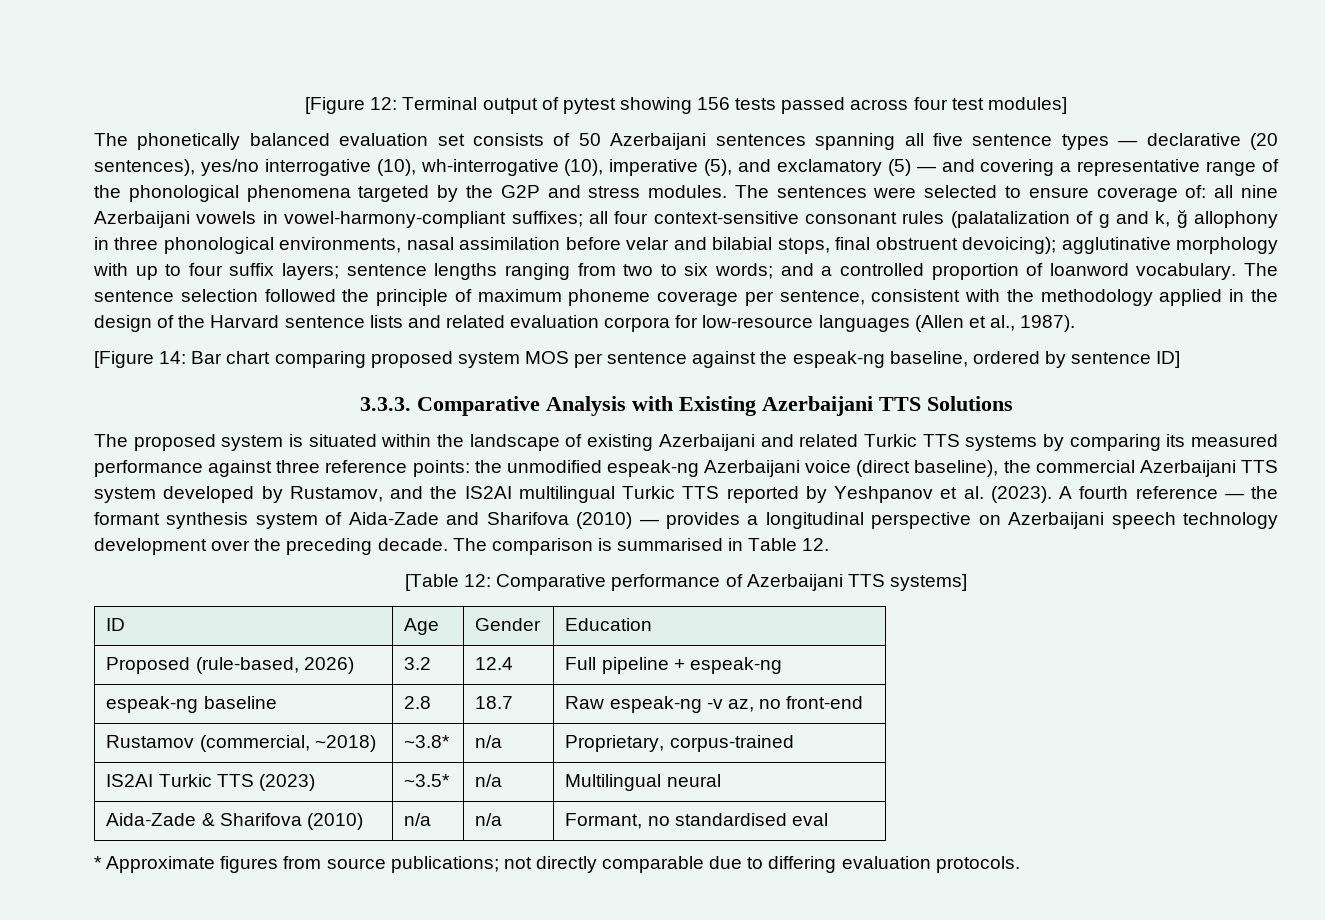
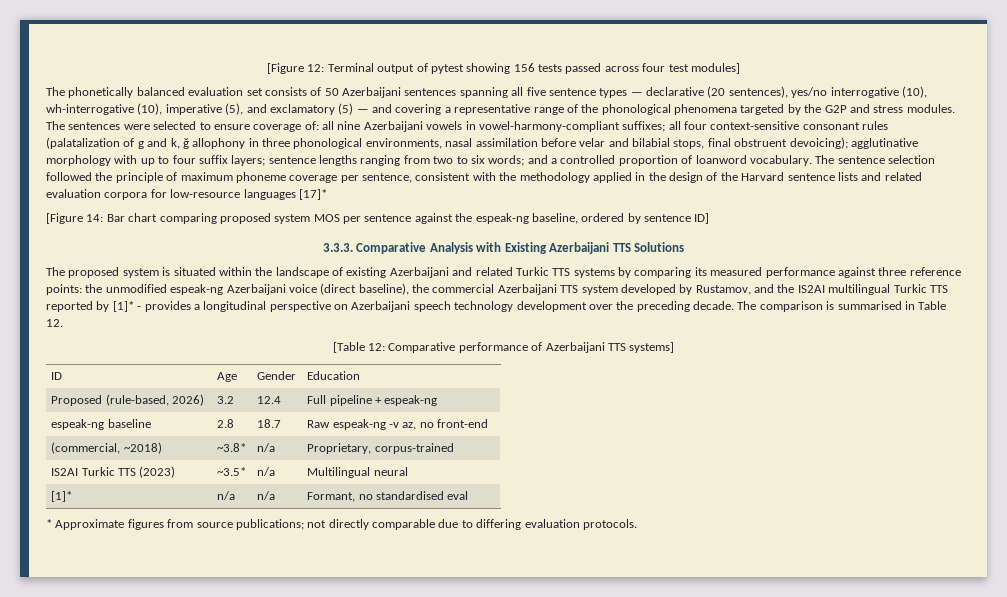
- The sentence selection followed the principle of maximum phoneme coverage per sentence, consistent with the methodology applied in the design of the Harvard sentence lists and related evaluation corpora for low-resource languages (Allen et al., 1987).
+ The sentence selection followed the principle of maximum phoneme coverage per sentence, consistent with the methodology applied in the design of the Harvard sentence lists and related evaluation corpora for low-resource languages [17]*
- the unmodified espeak-ng Azerbaijani voice (direct baseline), the commercial Azerbaijani TTS system developed by Rustamov, and the IS2AI multilingual Turkic TTS reported by Yeshpanov et al. (2023). A fourth reference — the formant synthesis system of Aida-Zade and Sharifova (2010) — provides a longitudinal perspective on Azerbaijani speech technology development over the preceding decade.
+ the unmodified espeak-ng Azerbaijani voice (direct baseline), the commercial Azerbaijani TTS system developed by Rustamov, and the IS2AI multilingual Turkic TTS reported by [1]* - provides a longitudinal perspective on Azerbaijani speech technology development over the preceding decade.
- Rustamov (commercial, ~2018) | ~3.8* | n/a | Proprietary, corpus-trained
+ (commercial, ~2018) | ~3.8* | n/a | Proprietary, corpus-trained
- Aida-Zade & Sharifova (2010) | n/a | n/a | Formant, no standardised eval
+ [1]* | n/a | n/a | Formant, no standardised eval

